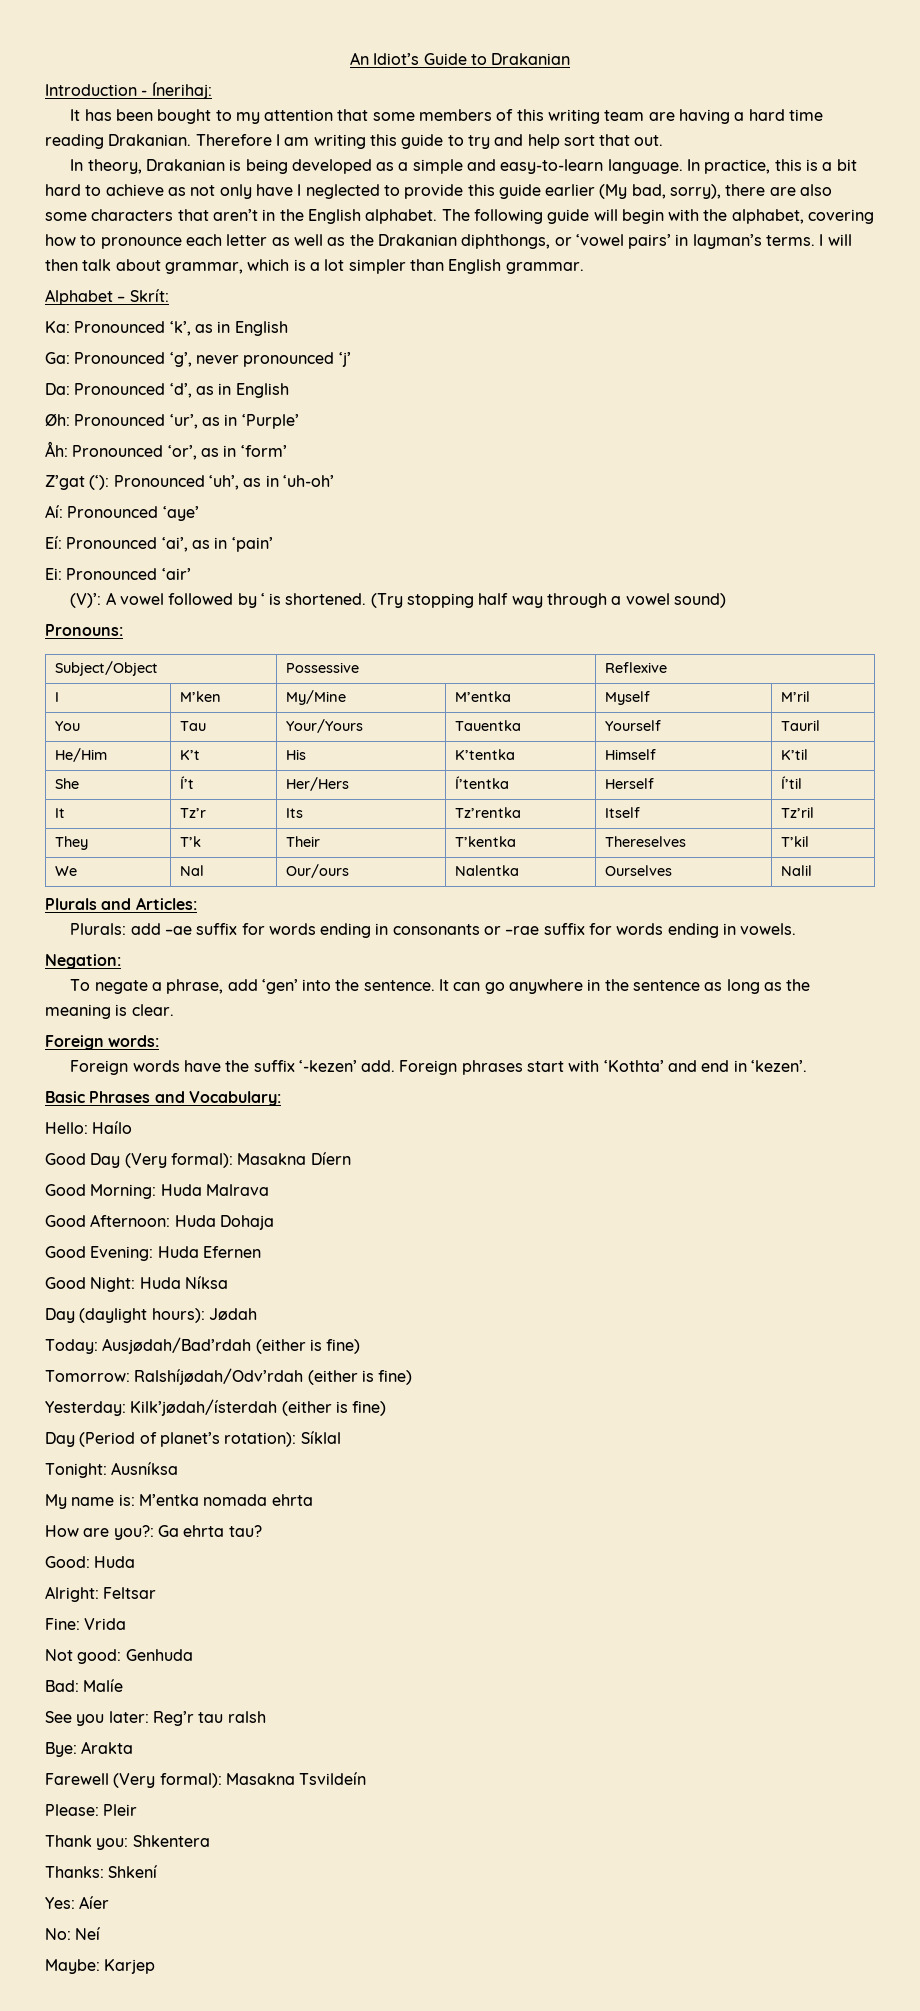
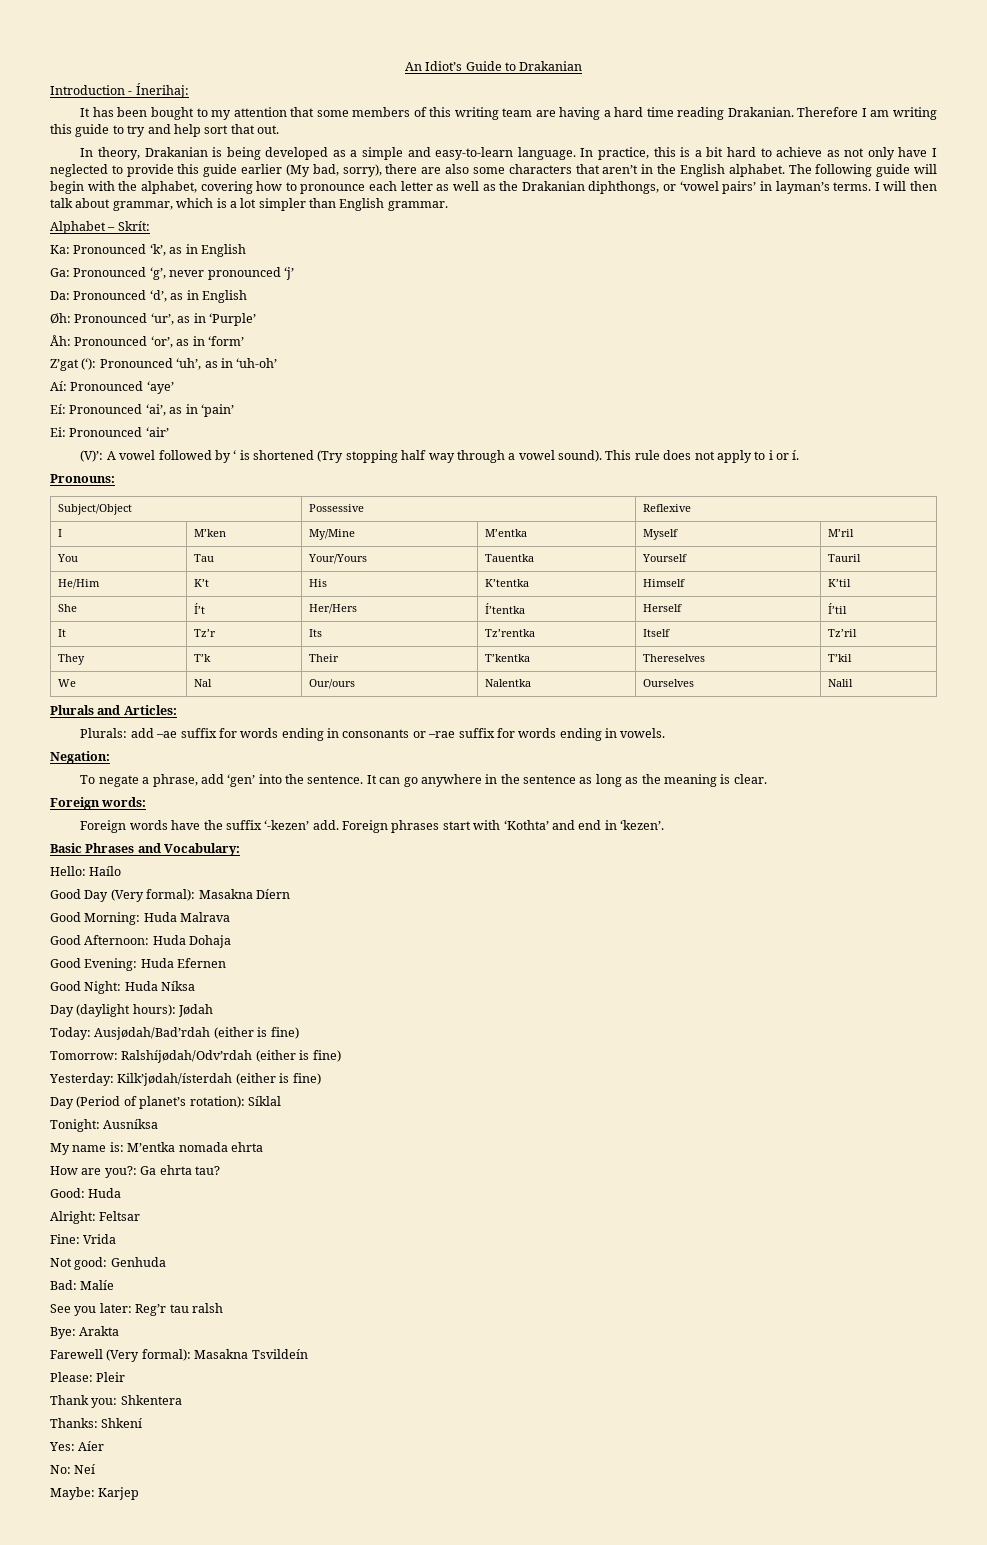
- (V)’: A vowel followed by ‘ is shortened. (Try stopping half way through a vowel sound)
+ (V)’: A vowel followed by ‘ is shortened (Try stopping half way through a vowel sound). This rule does not apply to i or í.

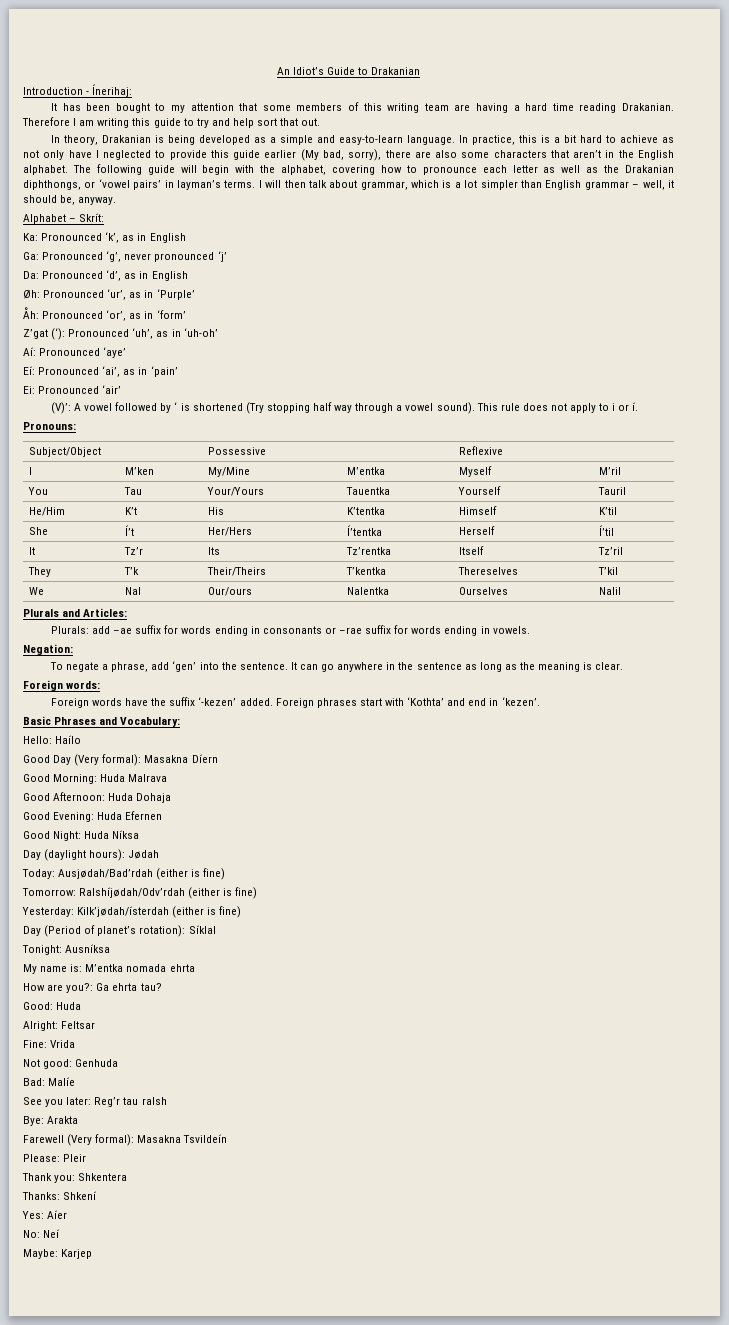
- I will then talk about grammar, which is a lot simpler than English grammar.
+ I will then talk about grammar, which is a lot simpler than English grammar – well, it should be, anyway.
- They | T’k | Their | T’kentka | Thereselves | T’kil
+ They | T’k | Their/Theirs | T’kentka | Thereselves | T’kil
- Foreign words have the suffix ‘-kezen’ add.
+ Foreign words have the suffix ‘-kezen’ added.

